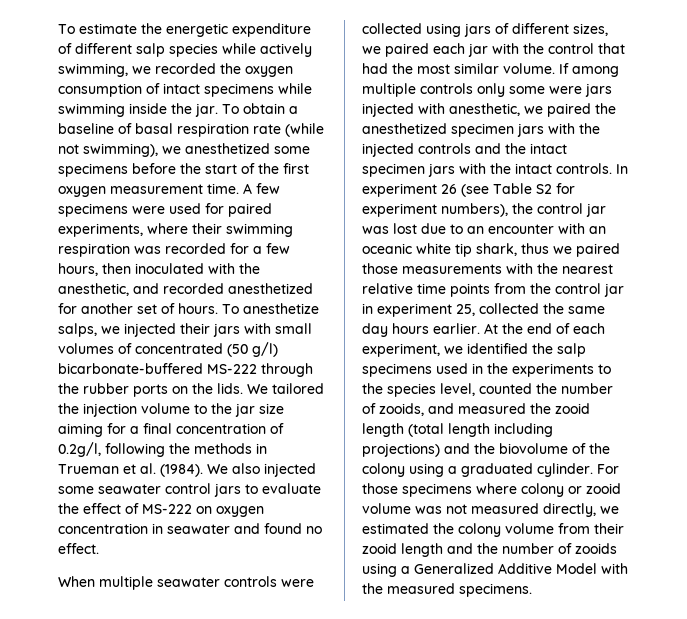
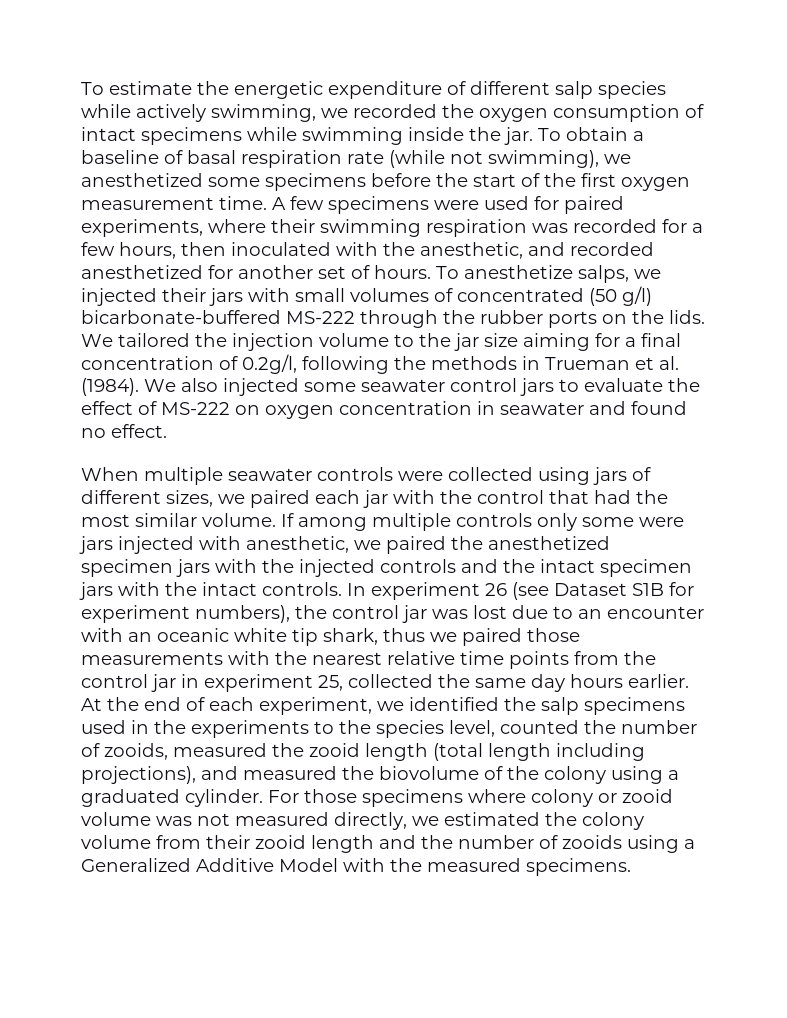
- In experiment 26 (see Table S2 for experiment numbers), the control jar was lost due to an encounter with an oceanic white tip shark, thus we paired those measurements with the nearest relative time points from the control jar in experiment 25, collected the same day hours earlier.
+ In experiment 26 (see Dataset S1B for experiment numbers), the control jar was lost due to an encounter with an oceanic white tip shark, thus we paired those measurements with the nearest relative time points from the control jar in experiment 25, collected the same day hours earlier.
- At the end of each experiment, we identified the salp specimens used in the experiments to the species level, counted the number of zooids, and measured the zooid length (total length including projections) and the biovolume of the colony using a graduated cylinder.
+ At the end of each experiment, we identified the salp specimens used in the experiments to the species level, counted the number of zooids, measured the zooid length (total length including projections), and measured the biovolume of the colony using a graduated cylinder.

